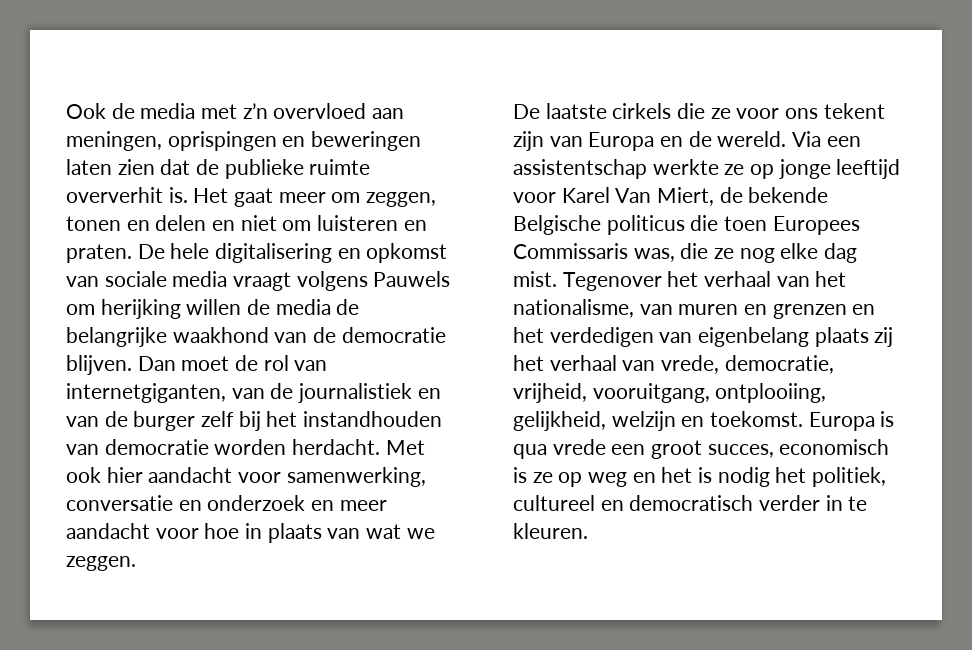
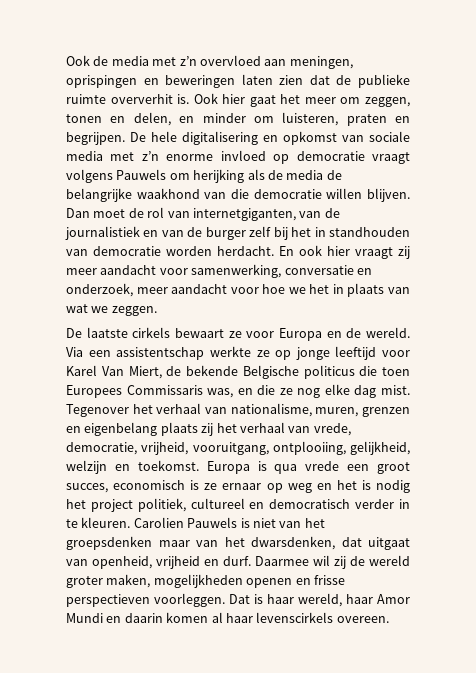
- Het gaat meer om zeggen, tonen en delen en niet om luisteren en praten.
+ Ook hier gaat het meer om zeggen, tonen en delen, en minder om luisteren, praten en begrijpen.
- De hele digitalisering en opkomst van sociale media vraagt volgens Pauwels om herijking willen de media de belangrijke waakhond van de democratie blijven.
+ De hele digitalisering en opkomst van sociale media met z’n enorme invloed op democratie vraagt volgens Pauwels om herijking als de media de belangrijke waakhond van die democratie willen blijven.
- Dan moet de rol van internetgiganten, van de journalistiek en van de burger zelf bij het instandhouden van democratie worden herdacht.
+ Dan moet de rol van internetgiganten, van de journalistiek en van de burger zelf bij het in standhouden van democratie worden herdacht.
- Met ook hier aandacht voor samenwerking, conversatie en onderzoek en meer aandacht voor hoe in plaats van wat we zeggen.
+ En ook hier vraagt zij meer aandacht voor samenwerking, conversatie en onderzoek, meer aandacht voor hoe we het in plaats van wat we zeggen.
- De laatste cirkels die ze voor ons tekent zijn van Europa en de wereld.
+ De laatste cirkels bewaart ze voor Europa en de wereld.
- Via een assistentschap werkte ze op jonge leeftijd voor Karel Van Miert, de bekende Belgische politicus die toen Europees Commissaris was, die ze nog elke dag mist.
+ Via een assistentschap werkte ze op jonge leeftijd voor Karel Van Miert, de bekende Belgische politicus die toen Europees Commissaris was, en die ze nog elke dag mist.
- Tegenover het verhaal van het nationalisme, van muren en grenzen en het verdedigen van eigenbelang plaats zij het verhaal van vrede, democratie, vrijheid, vooruitgang, ontplooiing, gelijkheid, welzijn en toekomst.
+ Tegenover het verhaal van nationalisme, muren, grenzen en eigenbelang plaats zij het verhaal van vrede, democratie, vrijheid, vooruitgang, ontplooiing, gelijkheid, welzijn en toekomst.
- Europa is qua vrede een groot succes, economisch is ze op weg en het is nodig het politiek, cultureel en democratisch verder in te kleuren.
+ Europa is qua vrede een groot succes, economisch is ze ernaar op weg en het is nodig het project politiek, cultureel en democratisch verder in te kleuren.
+ Carolien Pauwels is niet van het groepsdenken maar van het dwarsdenken, dat uitgaat van openheid, vrijheid en durf. Daarmee wil zij de wereld groter maken, mogelijkheden openen en frisse perspectieven voorleggen. Dat is haar wereld, haar Amor Mundi en daarin komen al haar levenscirkels overeen.

